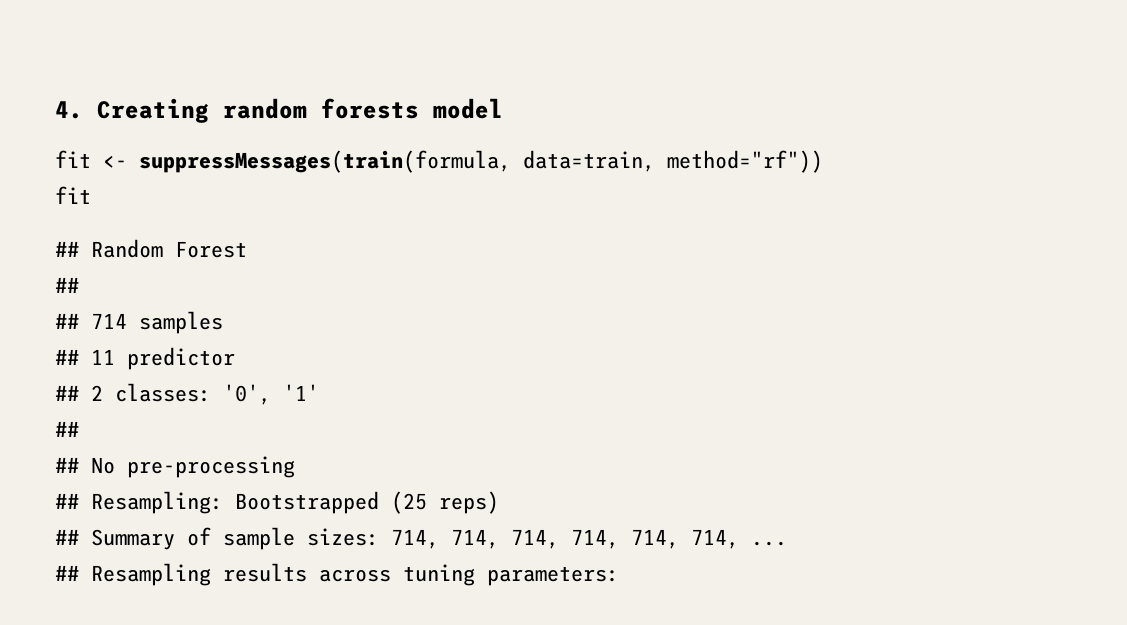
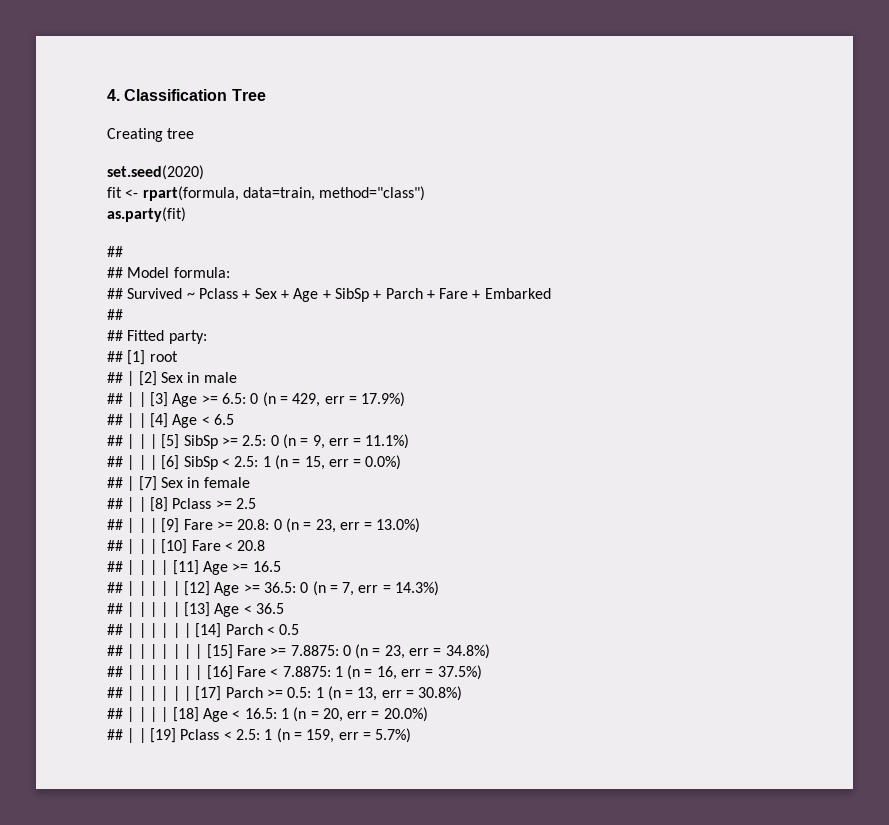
- 4. Creating random forests model
- fit <- suppressMessages(train(formula, data=train, method="rf"))
- fit
- ## Random Forest
+ 4. Classification Tree
+ Creating tree
+ set.seed(2020)
+ fit <- rpart(formula, data=train, method="class")
+ as.party(fit)
  ##
- ## 714 samples
- ## 11 predictor
- ## 2 classes: '0', '1'
+ ## Model formula:
+ ## Survived ~ Pclass + Sex + Age + SibSp + Parch + Fare + Embarked
  ##
- ## No pre-processing
- ## Resampling: Bootstrapped (25 reps)
- ## Summary of sample sizes: 714, 714, 714, 714, 714, 714, ...
- ## Resampling results across tuning parameters:
+ ## Fitted party:
+ ## [1] root
+ ## | [2] Sex in male
+ ## | | [3] Age >= 6.5: 0 (n = 429, err = 17.9%)
+ ## | | [4] Age < 6.5
+ ## | | | [5] SibSp >= 2.5: 0 (n = 9, err = 11.1%)
+ ## | | | [6] SibSp < 2.5: 1 (n = 15, err = 0.0%)
+ ## | [7] Sex in female
+ ## | | [8] Pclass >= 2.5
+ ## | | | [9] Fare >= 20.8: 0 (n = 23, err = 13.0%)
+ ## | | | [10] Fare < 20.8
+ ## | | | | [11] Age >= 16.5
+ ## | | | | | [12] Age >= 36.5: 0 (n = 7, err = 14.3%)
+ ## | | | | | [13] Age < 36.5
+ ## | | | | | | [14] Parch < 0.5
+ ## | | | | | | | [15] Fare >= 7.8875: 0 (n = 23, err = 34.8%)
+ ## | | | | | | | [16] Fare < 7.8875: 1 (n = 16, err = 37.5%)
+ ## | | | | | | [17] Parch >= 0.5: 1 (n = 13, err = 30.8%)
+ ## | | | | [18] Age < 16.5: 1 (n = 20, err = 20.0%)
+ ## | | [19] Pclass < 2.5: 1 (n = 159, err = 5.7%)

